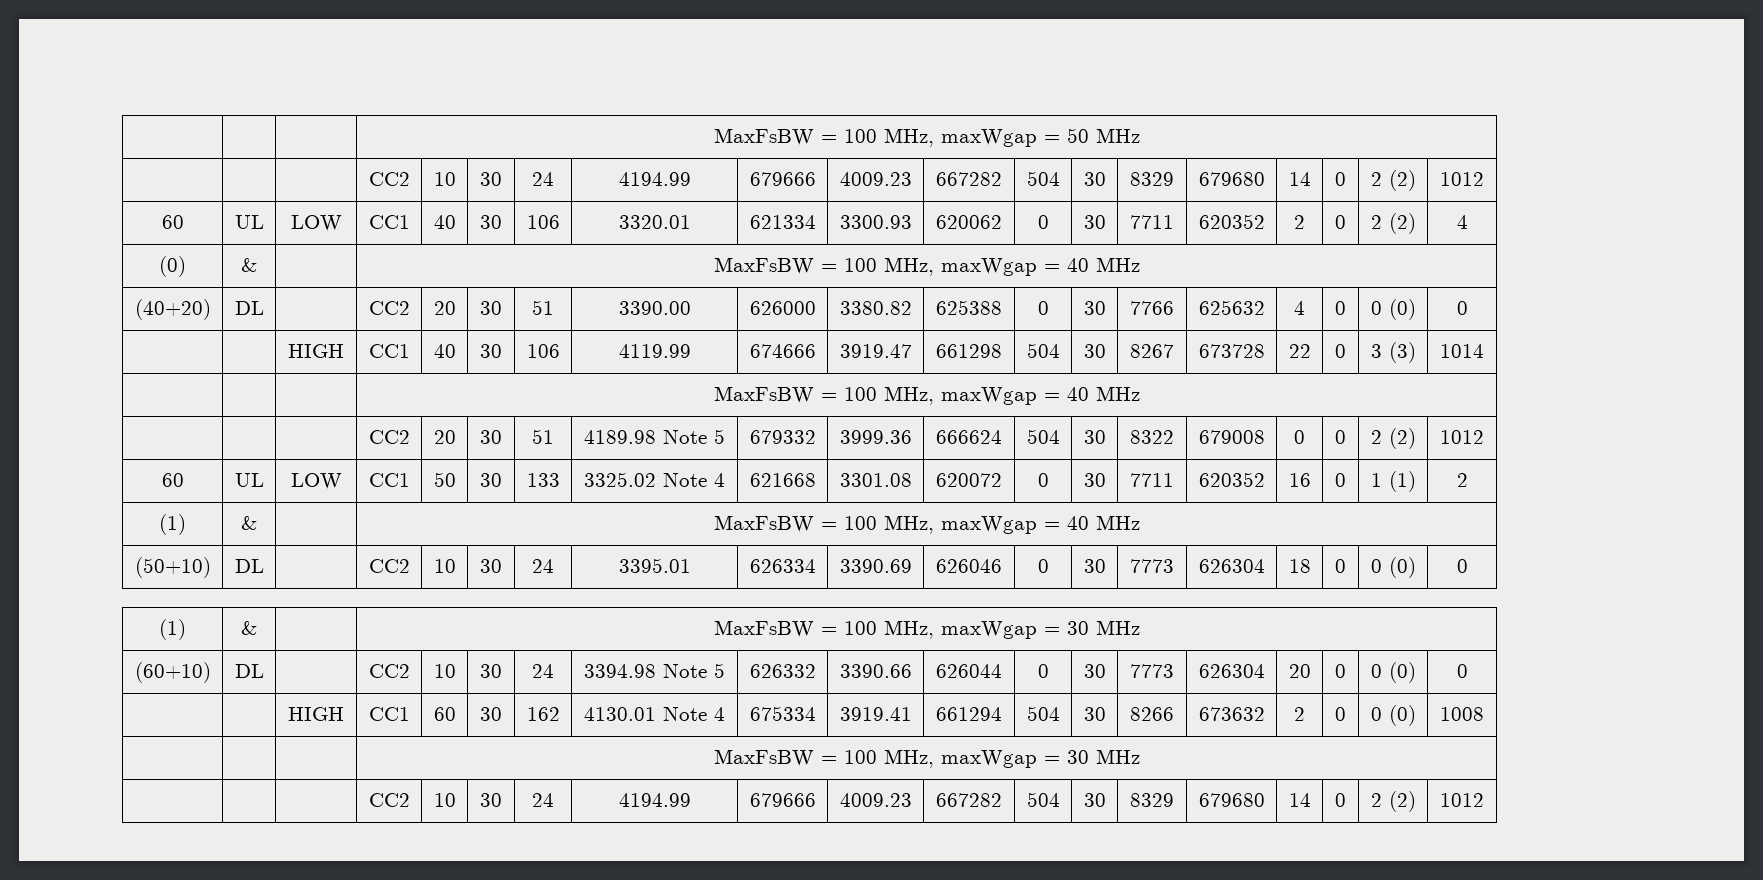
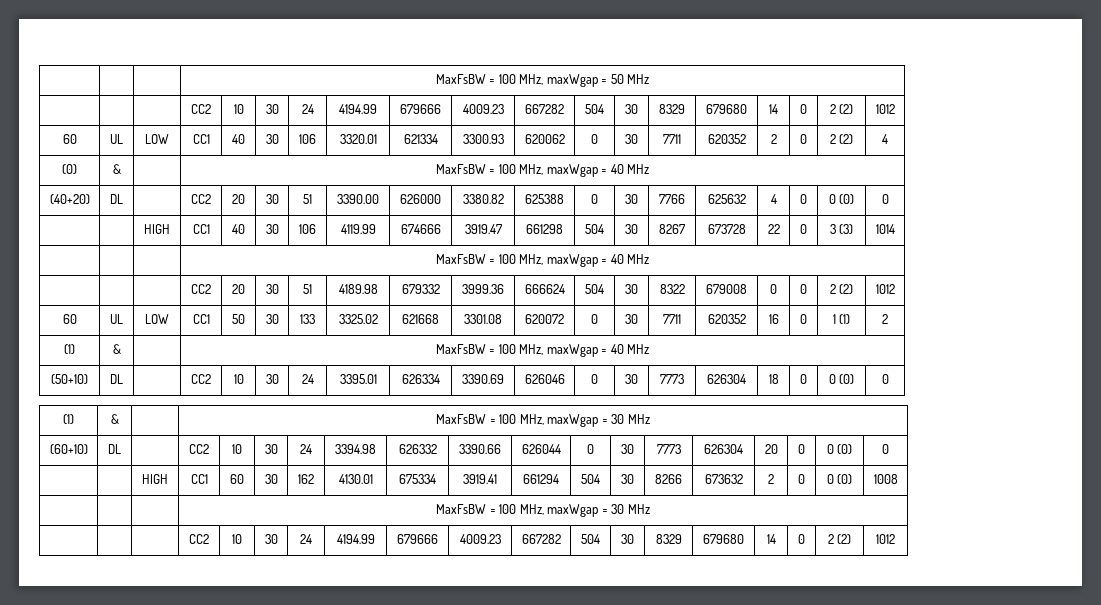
- | | | CC2 | 20 | 30 | 51 | 4189.98 Note 5 | 679332 | 3999.36 | 666624 | 504 | 30 | 8322 | 679008 | 0 | 0 | 2 (2) | 1012
+ | | | CC2 | 20 | 30 | 51 | 4189.98 | 679332 | 3999.36 | 666624 | 504 | 30 | 8322 | 679008 | 0 | 0 | 2 (2) | 1012
- 60 | UL | LOW | CC1 | 50 | 30 | 133 | 3325.02 Note 4 | 621668 | 3301.08 | 620072 | 0 | 30 | 7711 | 620352 | 16 | 0 | 1 (1) | 2
+ 60 | UL | LOW | CC1 | 50 | 30 | 133 | 3325.02 | 621668 | 3301.08 | 620072 | 0 | 30 | 7711 | 620352 | 16 | 0 | 1 (1) | 2
- (60+10) | DL | | CC2 | 10 | 30 | 24 | 3394.98 Note 5 | 626332 | 3390.66 | 626044 | 0 | 30 | 7773 | 626304 | 20 | 0 | 0 (0) | 0
+ (60+10) | DL | | CC2 | 10 | 30 | 24 | 3394.98 | 626332 | 3390.66 | 626044 | 0 | 30 | 7773 | 626304 | 20 | 0 | 0 (0) | 0
- | | HIGH | CC1 | 60 | 30 | 162 | 4130.01 Note 4 | 675334 | 3919.41 | 661294 | 504 | 30 | 8266 | 673632 | 2 | 0 | 0 (0) | 1008
+ | | HIGH | CC1 | 60 | 30 | 162 | 4130.01 | 675334 | 3919.41 | 661294 | 504 | 30 | 8266 | 673632 | 2 | 0 | 0 (0) | 1008

